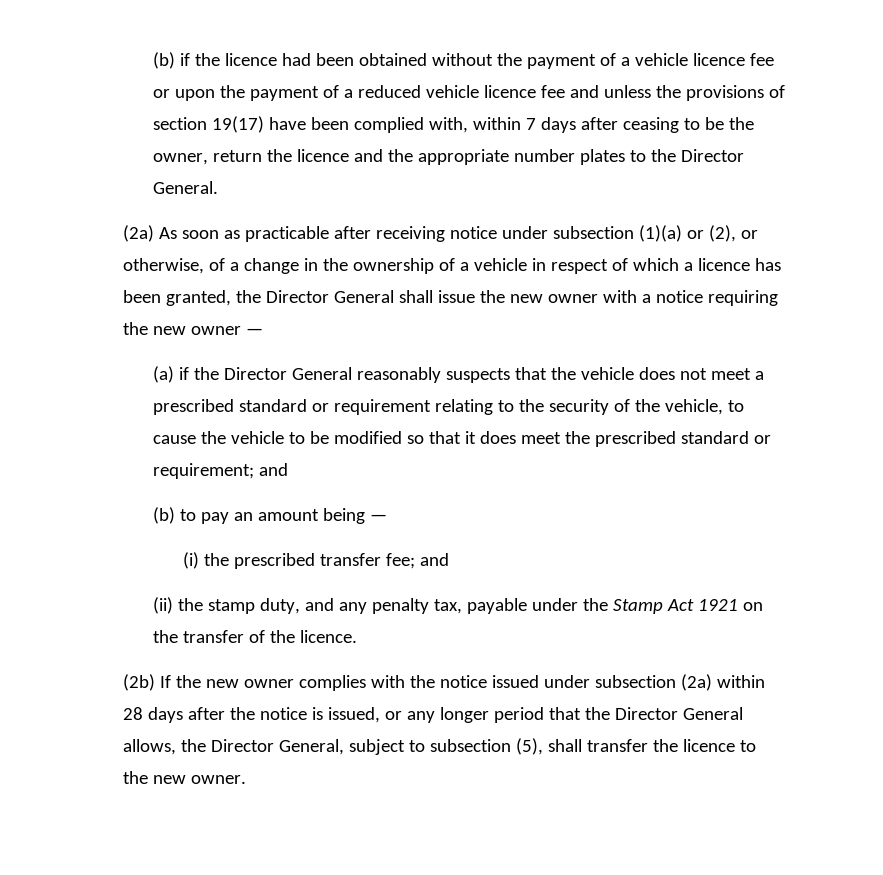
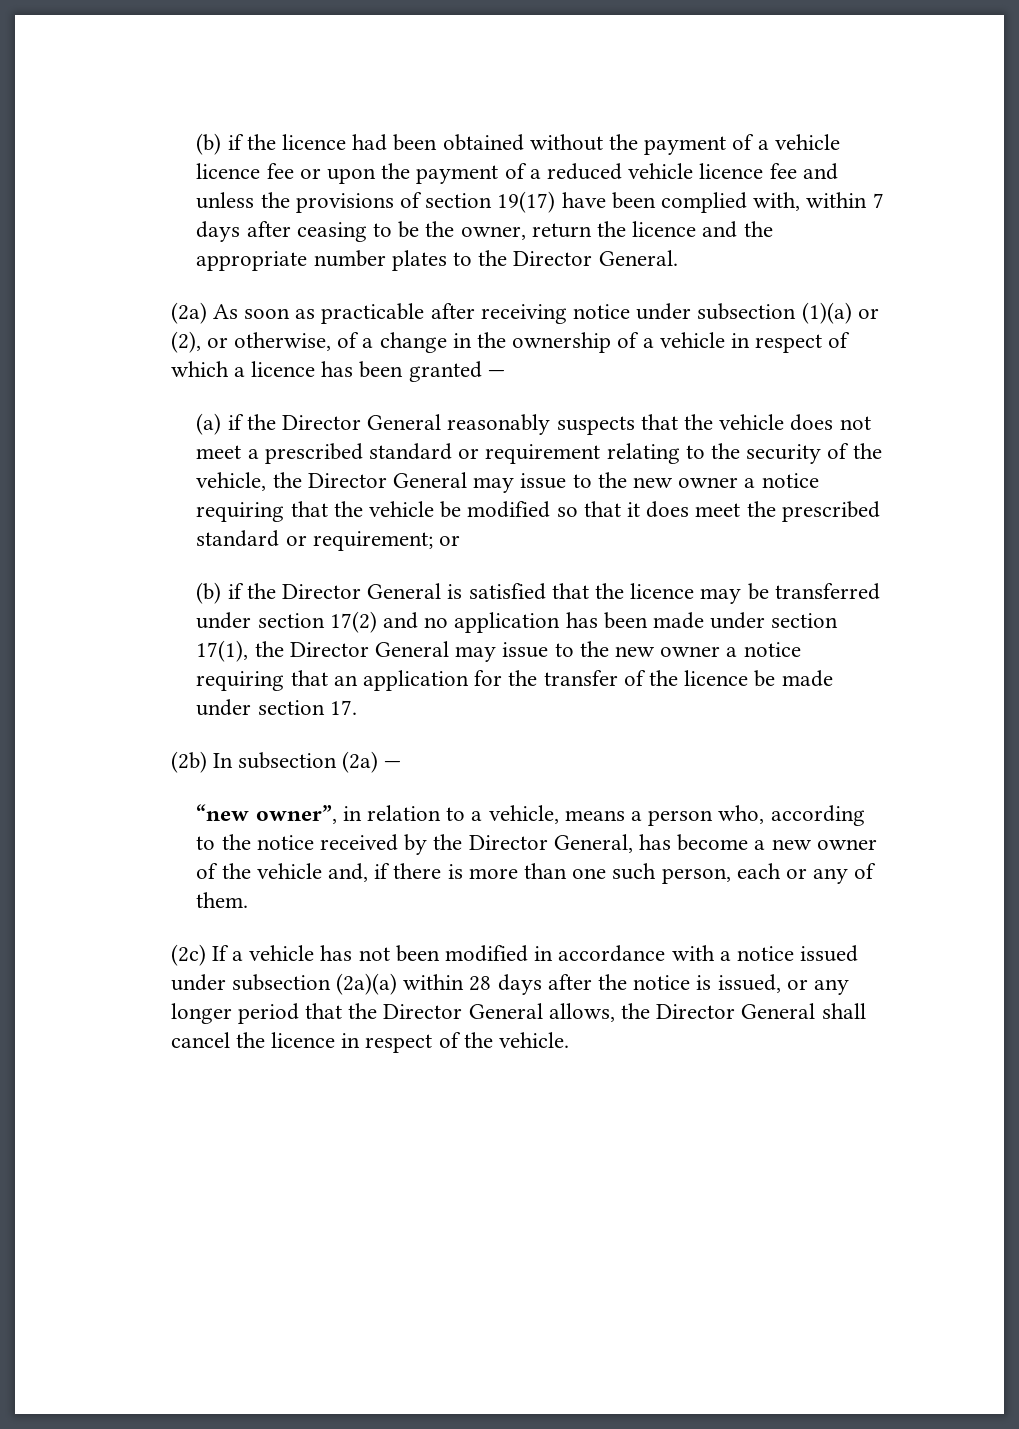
- (2a) As soon as practicable after receiving notice under subsection (1)(a) or (2), or otherwise, of a change in the ownership of a vehicle in respect of which a licence has been granted, the Director General shall issue the new owner with a notice requiring the new owner —
+ (2a) As soon as practicable after receiving notice under subsection (1)(a) or (2), or otherwise, of a change in the ownership of a vehicle in respect of which a licence has been granted —
- (a) if the Director General reasonably suspects that the vehicle does not meet a prescribed standard or requirement relating to the security of the vehicle, to cause the vehicle to be modified so that it does meet the prescribed standard or requirement; and
- (b) to pay an amount being —
- (i) the prescribed transfer fee; and
- (ii) the stamp duty, and any penalty tax, payable under the Stamp Act 1921 on the transfer of the licence.
- (2b) If the new owner complies with the notice issued under subsection (2a) within 28 days after the notice is issued, or any longer period that the Director General allows, the Director General, subject to subsection (5), shall transfer the licence to the new owner.
+ (a) if the Director General reasonably suspects that the vehicle does not meet a prescribed standard or requirement relating to the security of the vehicle, the Director General may issue to the new owner a notice requiring that the vehicle be modified so that it does meet the prescribed standard or requirement; or
+ (b) if the Director General is satisfied that the licence may be transferred under section 17(2) and no application has been made under section 17(1), the Director General may issue to the new owner a notice requiring that an application for the transfer of the licence be made under section 17.
+ (2b) In subsection (2a) —
+ “new owner”, in relation to a vehicle, means a person who, according to the notice received by the Director General, has become a new owner of the vehicle and, if there is more than one such person, each or any of them.
+ (2c) If a vehicle has not been modified in accordance with a notice issued under subsection (2a)(a) within 28 days after the notice is issued, or any longer period that the Director General allows, the Director General shall cancel the licence in respect of the vehicle.

